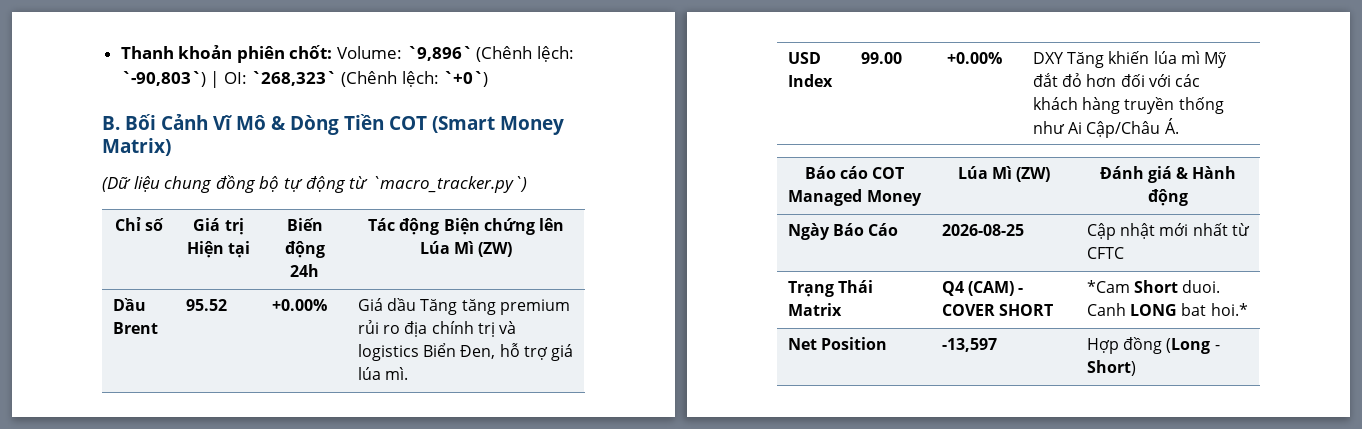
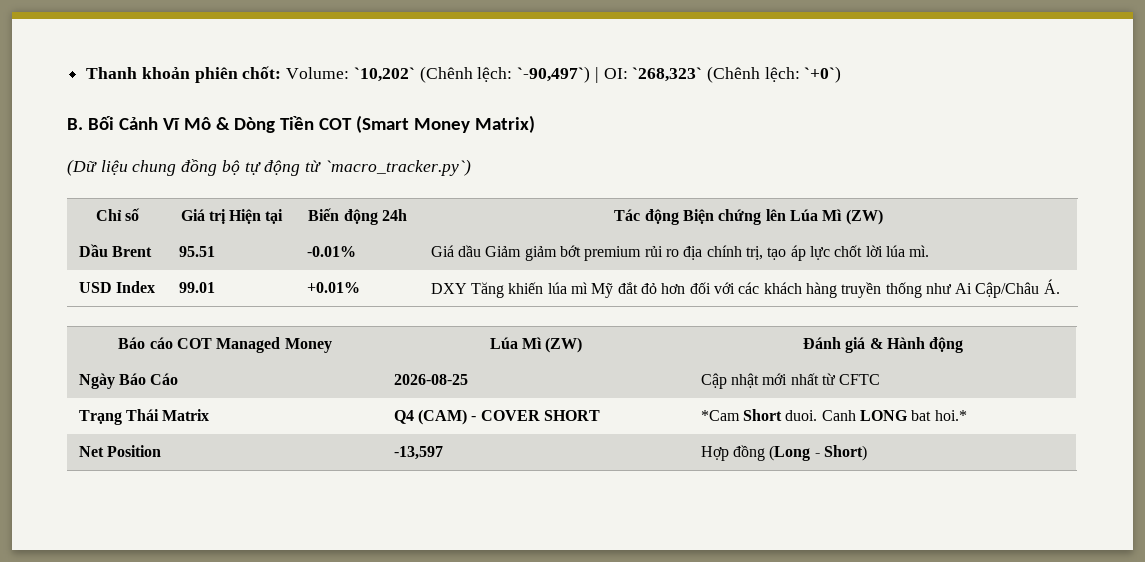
- Thanh khoản phiên chốt: Volume: `9,896` (Chênh lệch: `-90,803`) | OI: `268,323` (Chênh lệch: `+0`)
+ Thanh khoản phiên chốt: Volume: `10,202` (Chênh lệch: `-90,497`) | OI: `268,323` (Chênh lệch: `+0`)
- Dầu Brent | 95.52 | +0.00% | Giá dầu Tăng tăng premium rủi ro địa chính trị và logistics Biển Đen, hỗ trợ giá lúa mì.
+ Dầu Brent | 95.51 | -0.01% | Giá dầu Giảm giảm bớt premium rủi ro địa chính trị, tạo áp lực chốt lời lúa mì.
- USD Index | 99.00 | +0.00% | DXY Tăng khiến lúa mì Mỹ đắt đỏ hơn đối với các khách hàng truyền thống như Ai Cập/Châu Á.
+ USD Index | 99.01 | +0.01% | DXY Tăng khiến lúa mì Mỹ đắt đỏ hơn đối với các khách hàng truyền thống như Ai Cập/Châu Á.

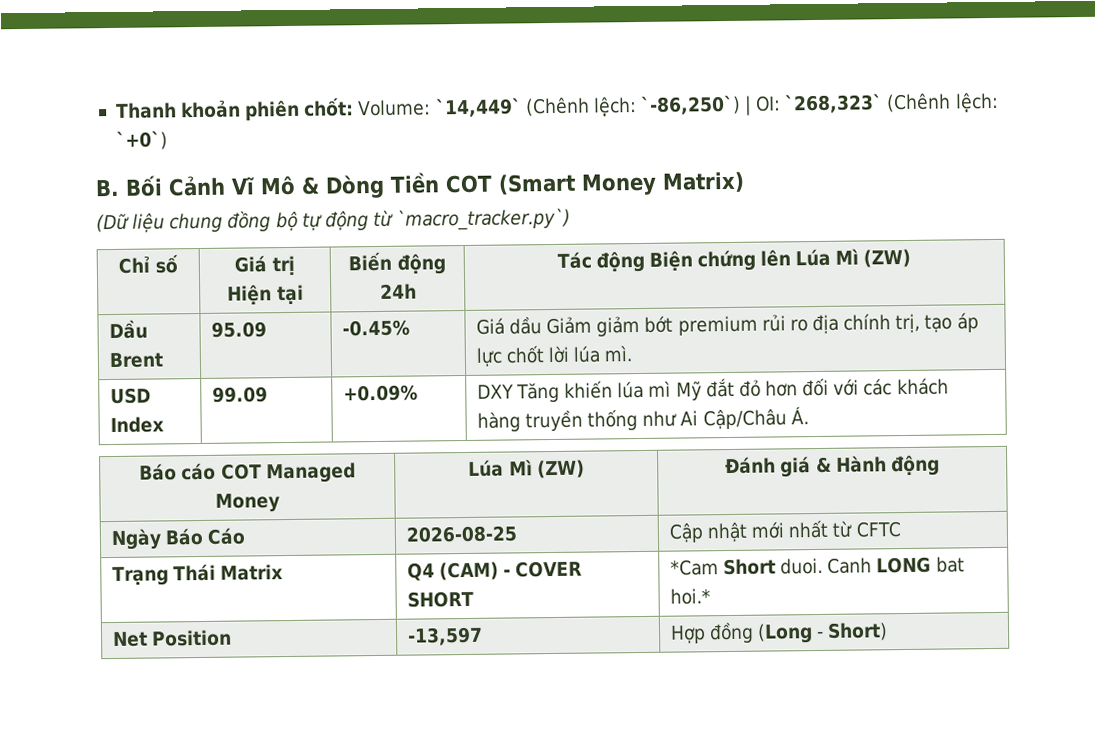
- Thanh khoản phiên chốt: Volume: `10,202` (Chênh lệch: `-90,497`) | OI: `268,323` (Chênh lệch: `+0`)
+ Thanh khoản phiên chốt: Volume: `14,449` (Chênh lệch: `-86,250`) | OI: `268,323` (Chênh lệch: `+0`)
- Dầu Brent | 95.51 | -0.01% | Giá dầu Giảm giảm bớt premium rủi ro địa chính trị, tạo áp lực chốt lời lúa mì.
+ Dầu Brent | 95.09 | -0.45% | Giá dầu Giảm giảm bớt premium rủi ro địa chính trị, tạo áp lực chốt lời lúa mì.
- USD Index | 99.01 | +0.01% | DXY Tăng khiến lúa mì Mỹ đắt đỏ hơn đối với các khách hàng truyền thống như Ai Cập/Châu Á.
+ USD Index | 99.09 | +0.09% | DXY Tăng khiến lúa mì Mỹ đắt đỏ hơn đối với các khách hàng truyền thống như Ai Cập/Châu Á.

